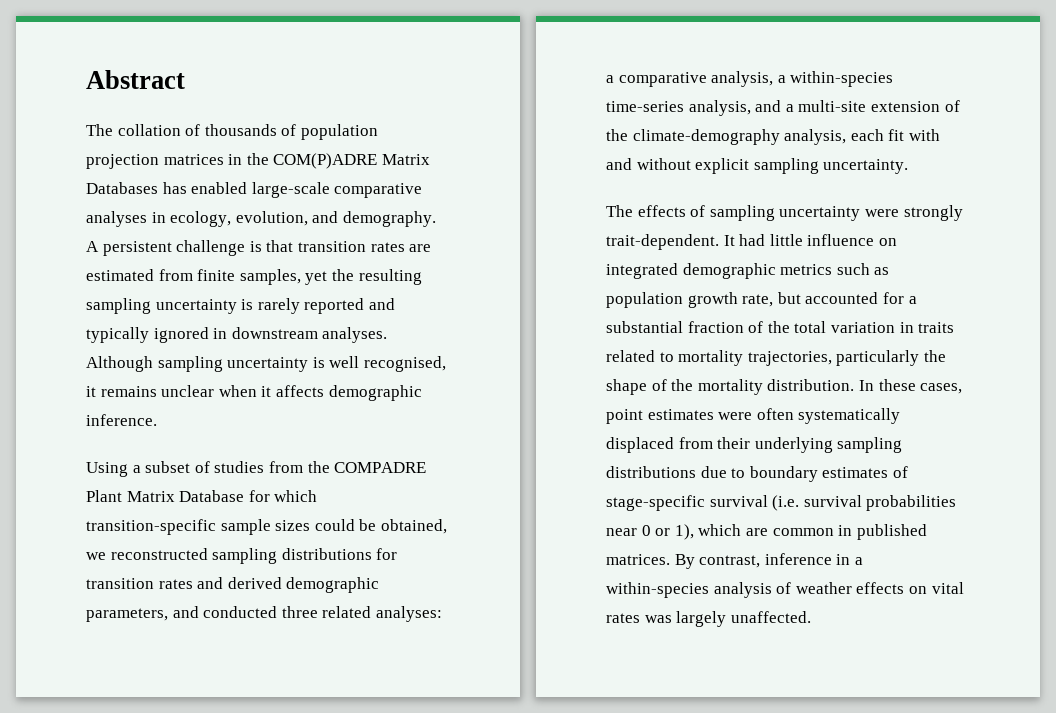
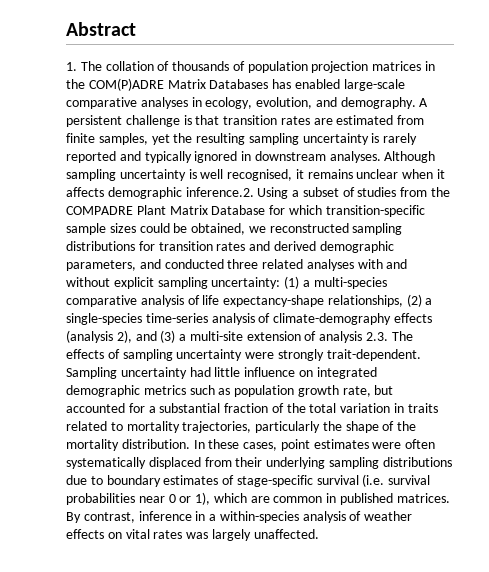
- The collation of thousands of population projection matrices in the COM(P)ADRE Matrix Databases has enabled large-scale comparative analyses in ecology, evolution, and demography.
+ 1. The collation of thousands of population projection matrices in the COM(P)ADRE Matrix Databases has enabled large-scale comparative analyses in ecology, evolution, and demography.
- Although sampling uncertainty is well recognised, it remains unclear when it affects demographic inference.
- Using a subset of studies from the COMPADRE Plant Matrix Database for which transition-specific sample sizes could be obtained, we reconstructed sampling distributions for transition rates and derived demographic parameters, and conducted three related analyses: a comparative analysis, a within-species time-series analysis, and a multi-site extension of the climate-demography analysis, each fit with and without explicit sampling uncertainty.
- The effects of sampling uncertainty were strongly trait-dependent.
+ Although sampling uncertainty is well recognised, it remains unclear when it affects demographic inference.2. Using a subset of studies from the COMPADRE Plant Matrix Database for which transition-specific sample sizes could be obtained, we reconstructed sampling distributions for transition rates and derived demographic parameters, and conducted three related analyses with and without explicit sampling uncertainty: (1) a multi-species comparative analysis of life expectancy-shape relationships, (2) a single-species time-series analysis of climate-demography effects (analysis 2), and (3) a multi-site extension of analysis 2.3. The effects of sampling uncertainty were strongly trait-dependent.
- It had little influence on integrated demographic metrics such as population growth rate, but accounted for a substantial fraction of the total variation in traits related to mortality trajectories, particularly the shape of the mortality distribution.
+ Sampling uncertainty had little influence on integrated demographic metrics such as population growth rate, but accounted for a substantial fraction of the total variation in traits related to mortality trajectories, particularly the shape of the mortality distribution.

